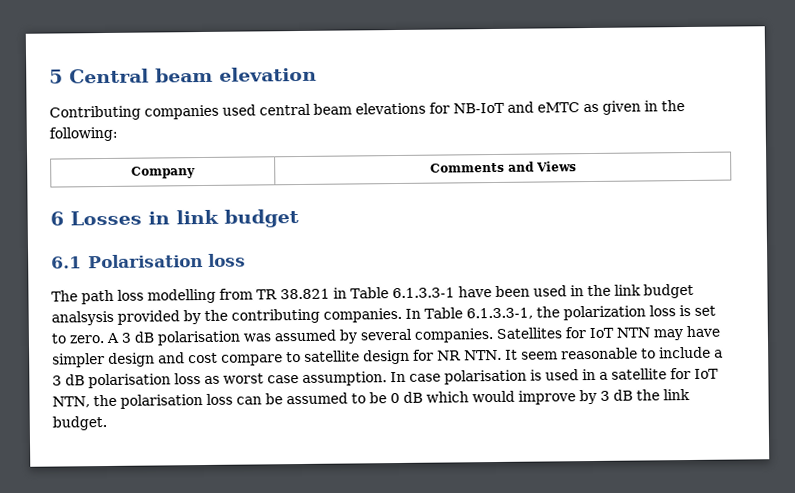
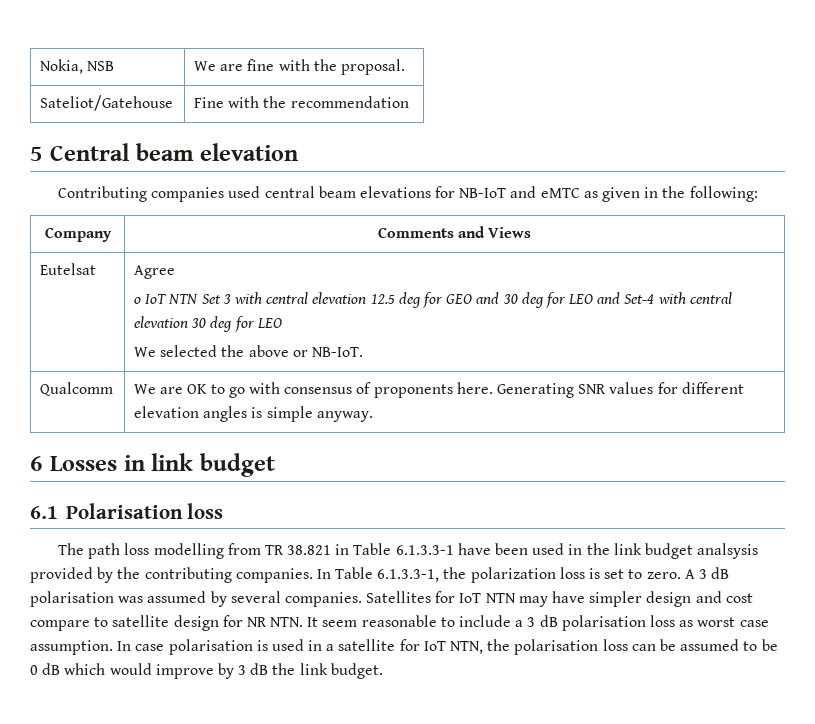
+ Nokia, NSB | We are fine with the proposal.
+ Sateliot/Gatehouse | Fine with the recommendation
+ Eutelsat | Agree
+ o IoT NTN Set 3 with central elevation 12.5 deg for GEO and 30 deg for LEO and Set-4 with central elevation 30 deg for LEO
+ We selected the above or NB-IoT.
+ Qualcomm | We are OK to go with consensus of proponents here. Generating SNR values for different elevation angles is simple anyway.

